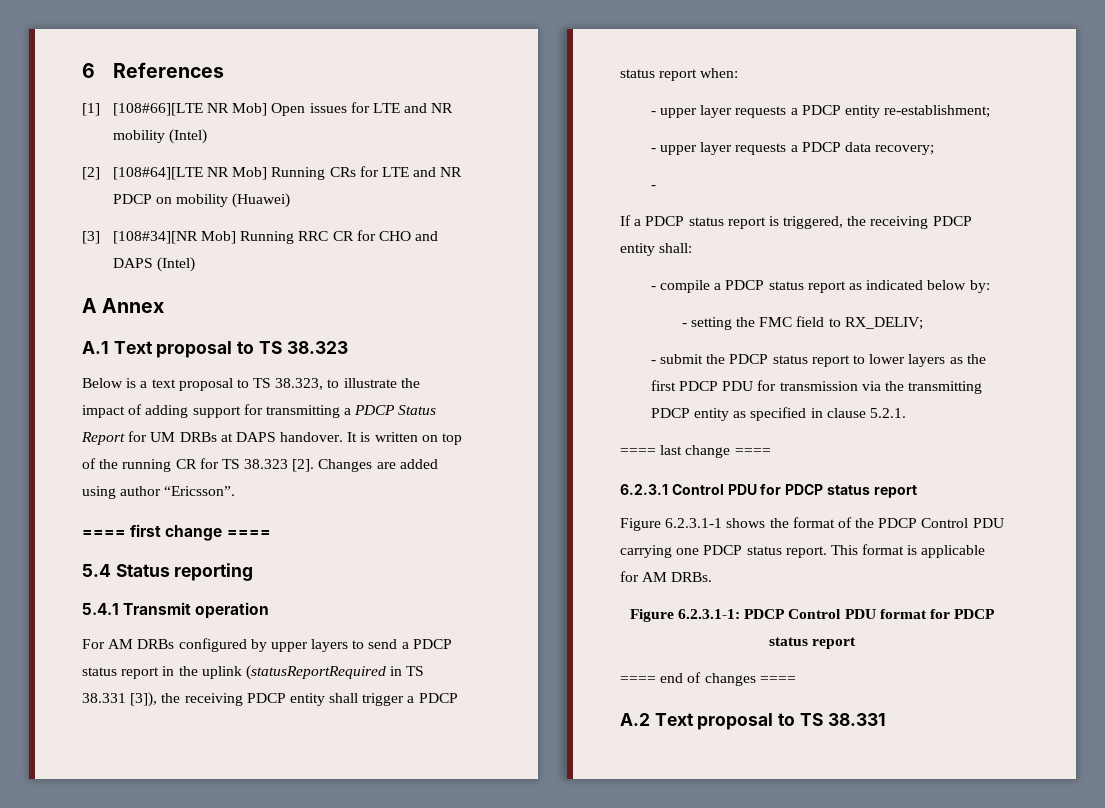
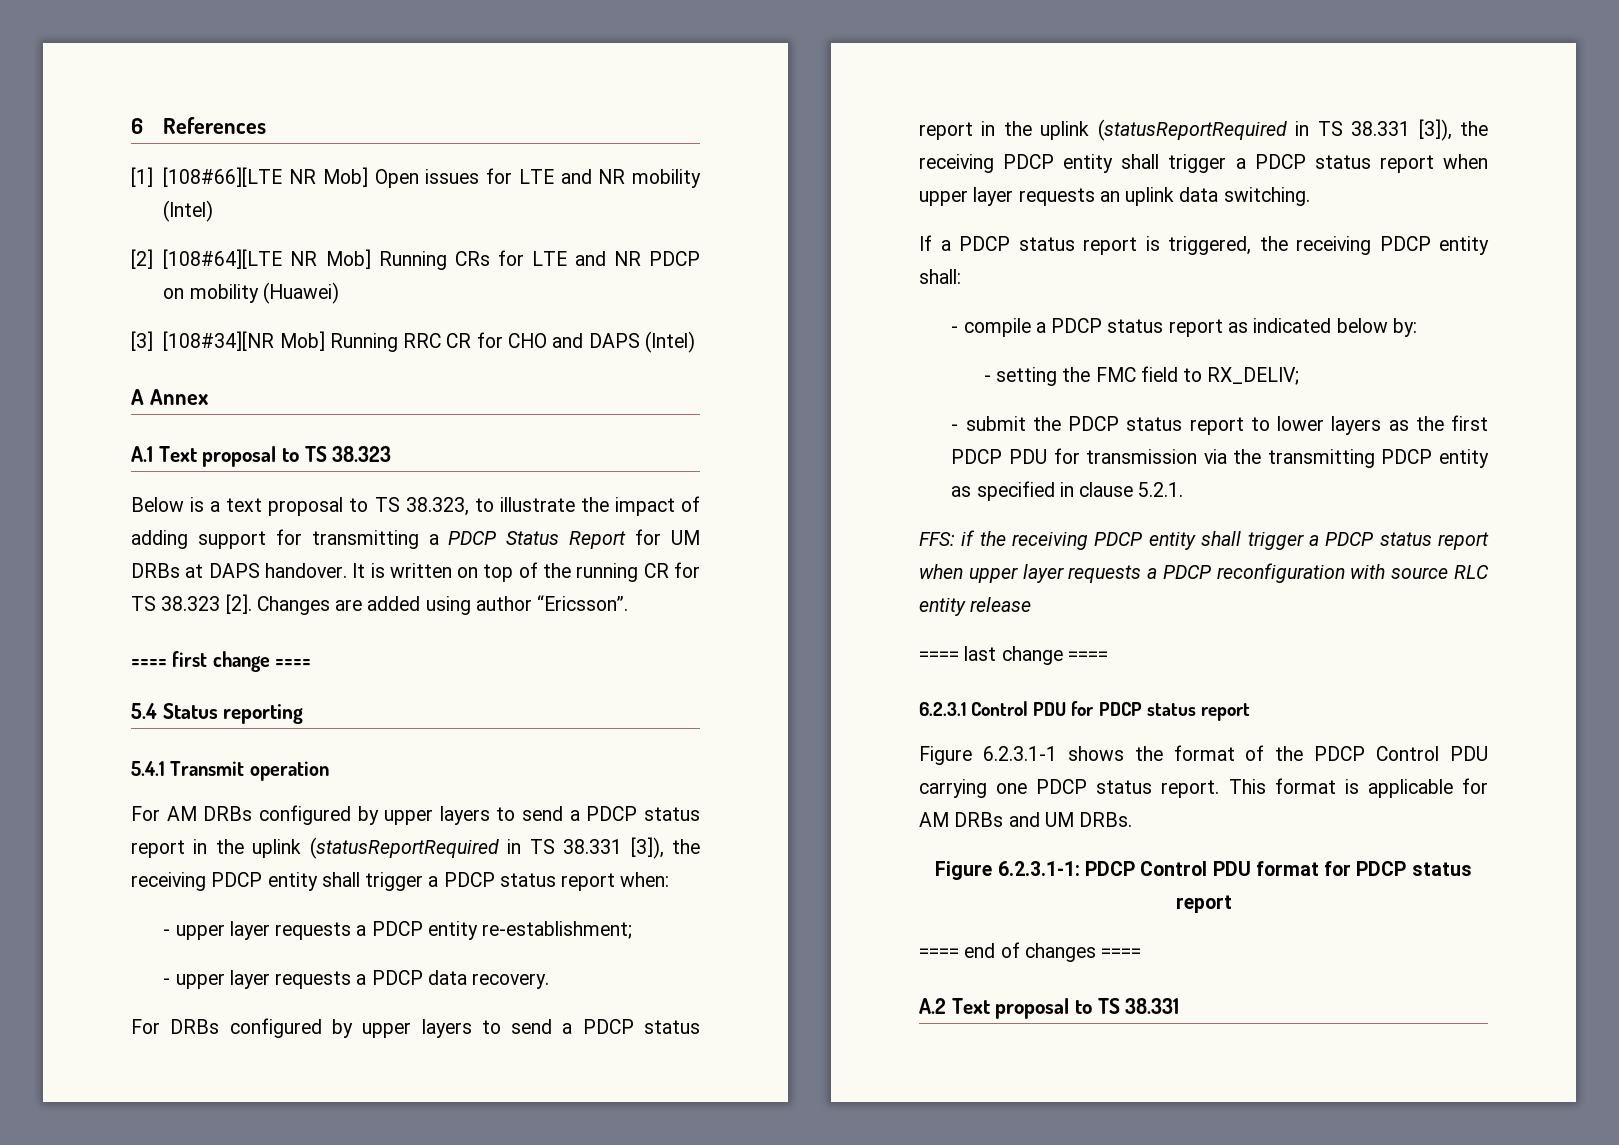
- - upper layer requests a PDCP data recovery;
- -
+ - upper layer requests a PDCP data recovery.
+ For DRBs configured by upper layers to send a PDCP status report in the uplink (statusReportRequired in TS 38.331 [3]), the receiving PDCP entity shall trigger a PDCP status report when upper layer requests an uplink data switching.
+ FFS: if the receiving PDCP entity shall trigger a PDCP status report when upper layer requests a PDCP reconfiguration with source RLC entity release
- This format is applicable for AM DRBs.
+ This format is applicable for AM DRBs and UM DRBs.

